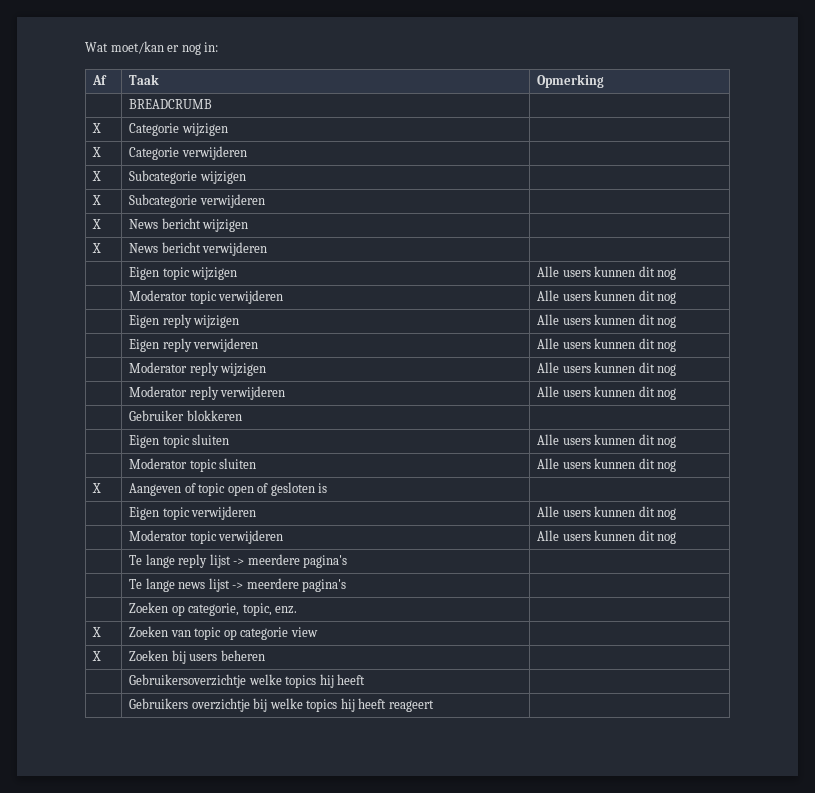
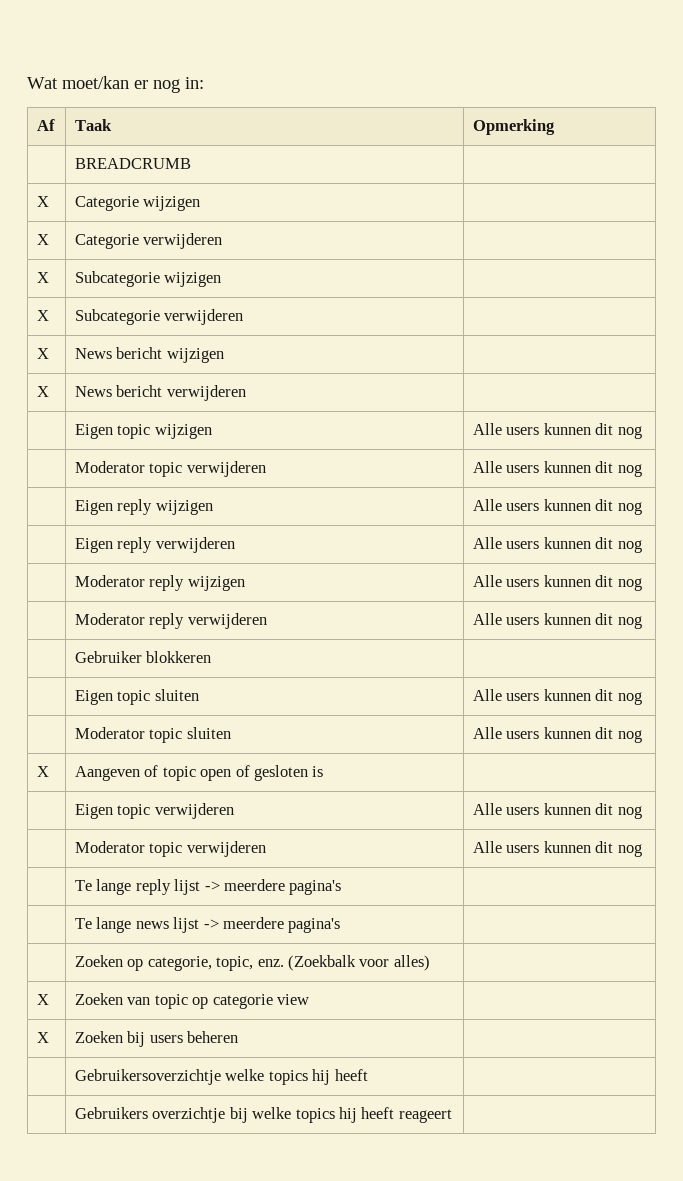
- | Zoeken op categorie, topic, enz. |
+ | Zoeken op categorie, topic, enz. (Zoekbalk voor alles) |

